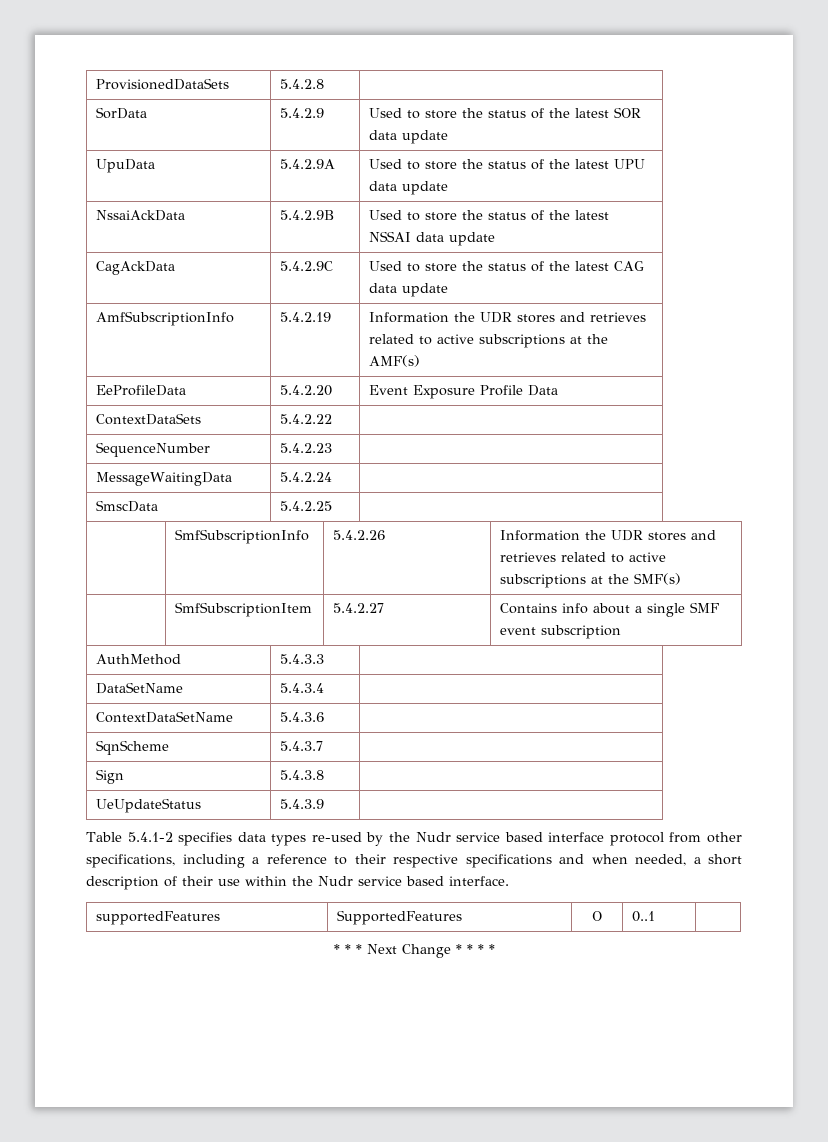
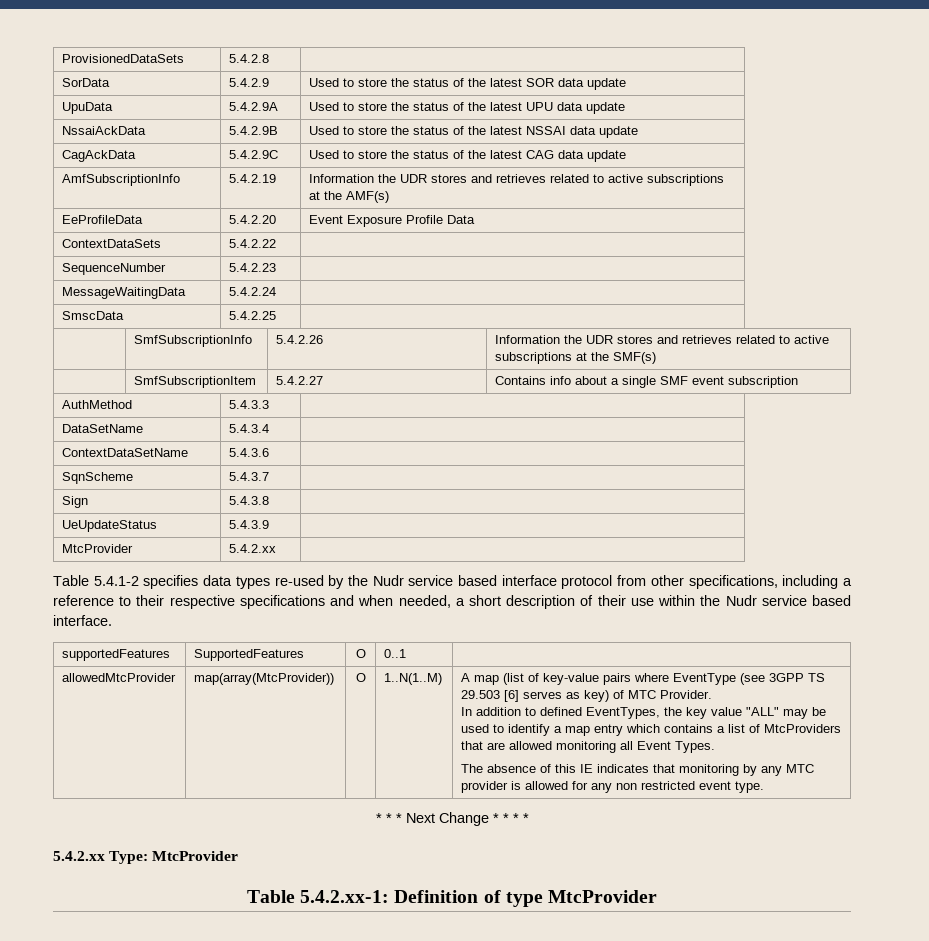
+ MtcProvider | 5.4.2.xx |
+ allowedMtcProvider | map(array(MtcProvider)) | O | 1..N(1..M) | A map (list of key-value pairs where EventType (see 3GPP TS 29.503 [6] serves as key) of MTC Provider.
+ In addition to defined EventTypes, the key value "ALL" may be used to identify a map entry which contains a list of MtcProviders that are allowed monitoring all Event Types.
+ The absence of this IE indicates that monitoring by any MTC provider is allowed for any non restricted event type.
+ 5.4.2.xx Type: MtcProvider
+ Table 5.4.2.xx-1: Definition of type MtcProvider

